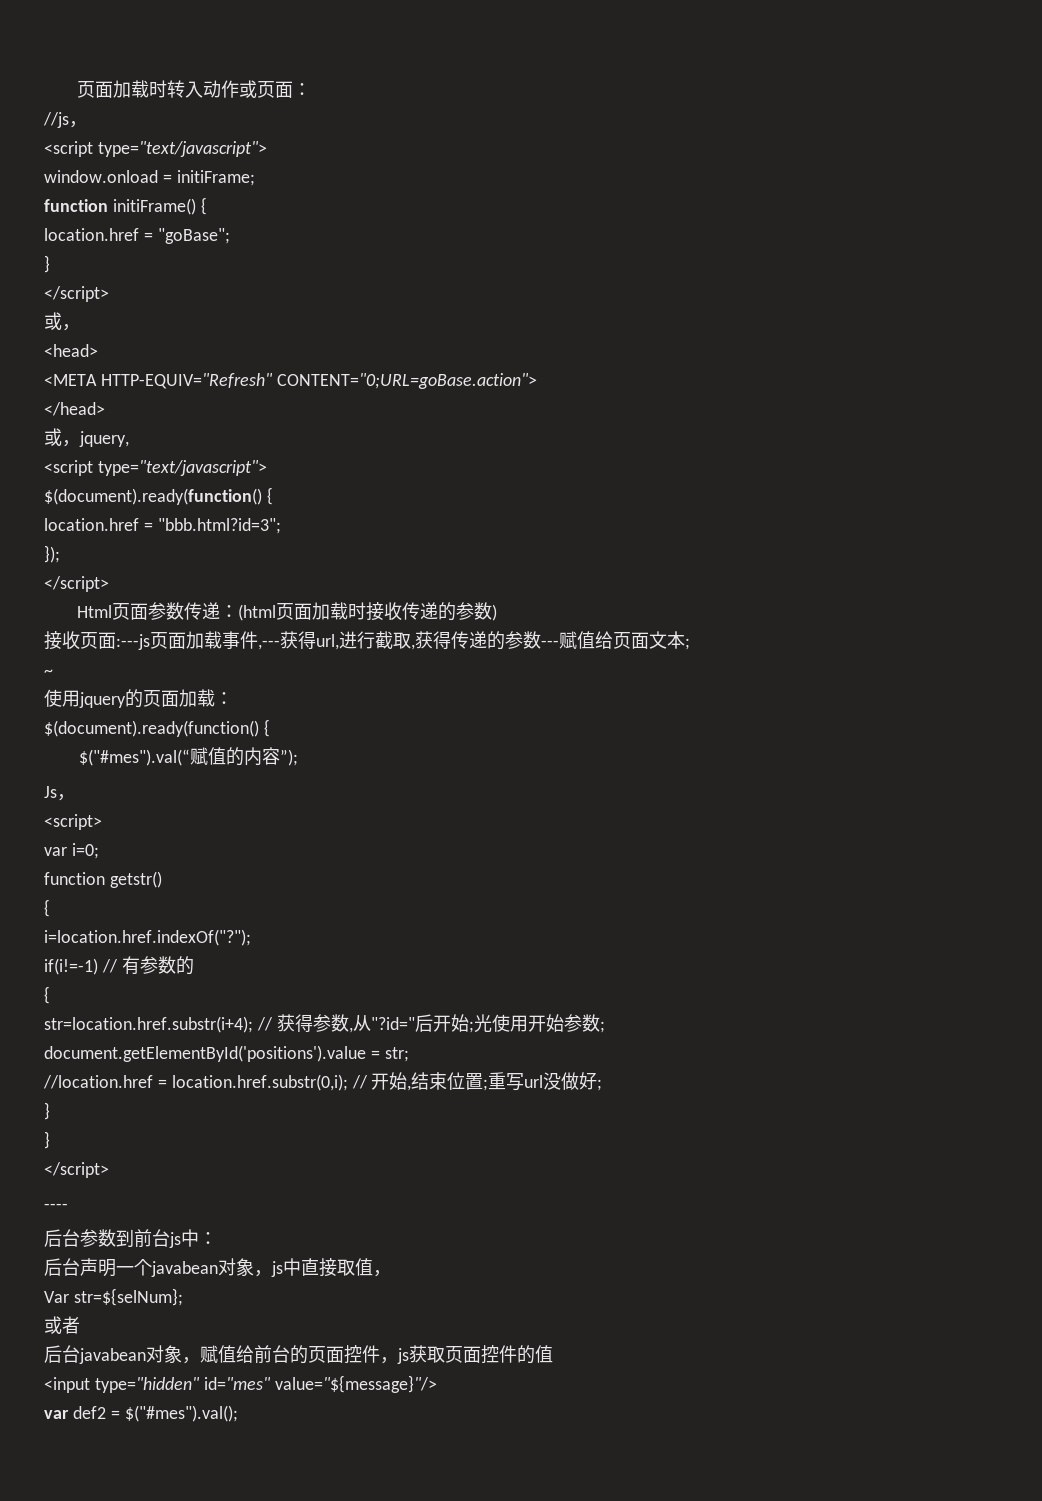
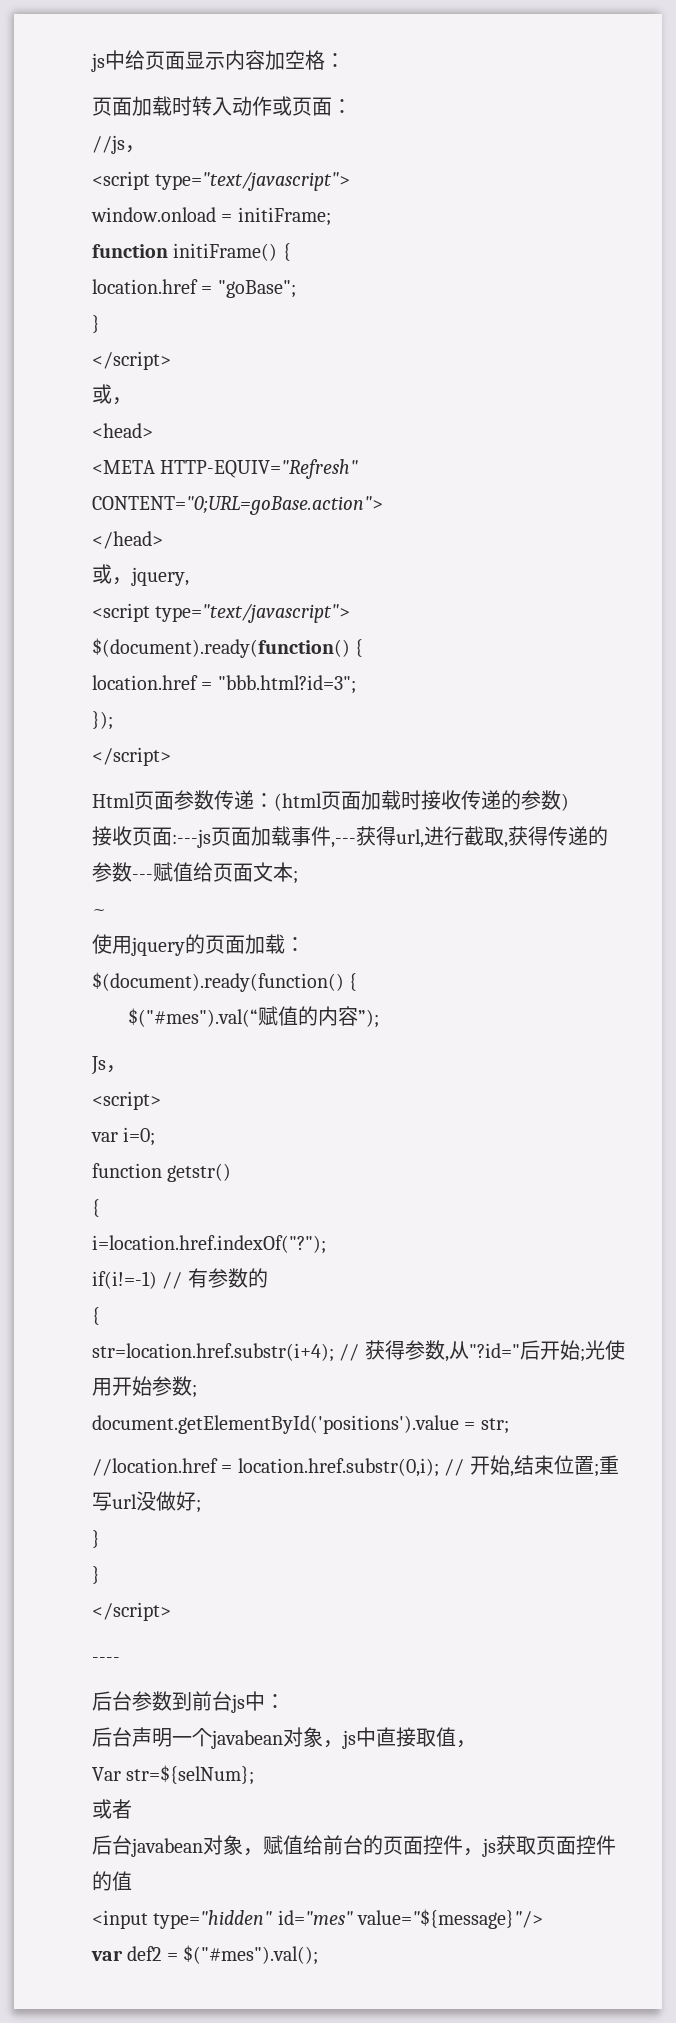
+ js中给页面显示内容加空格：

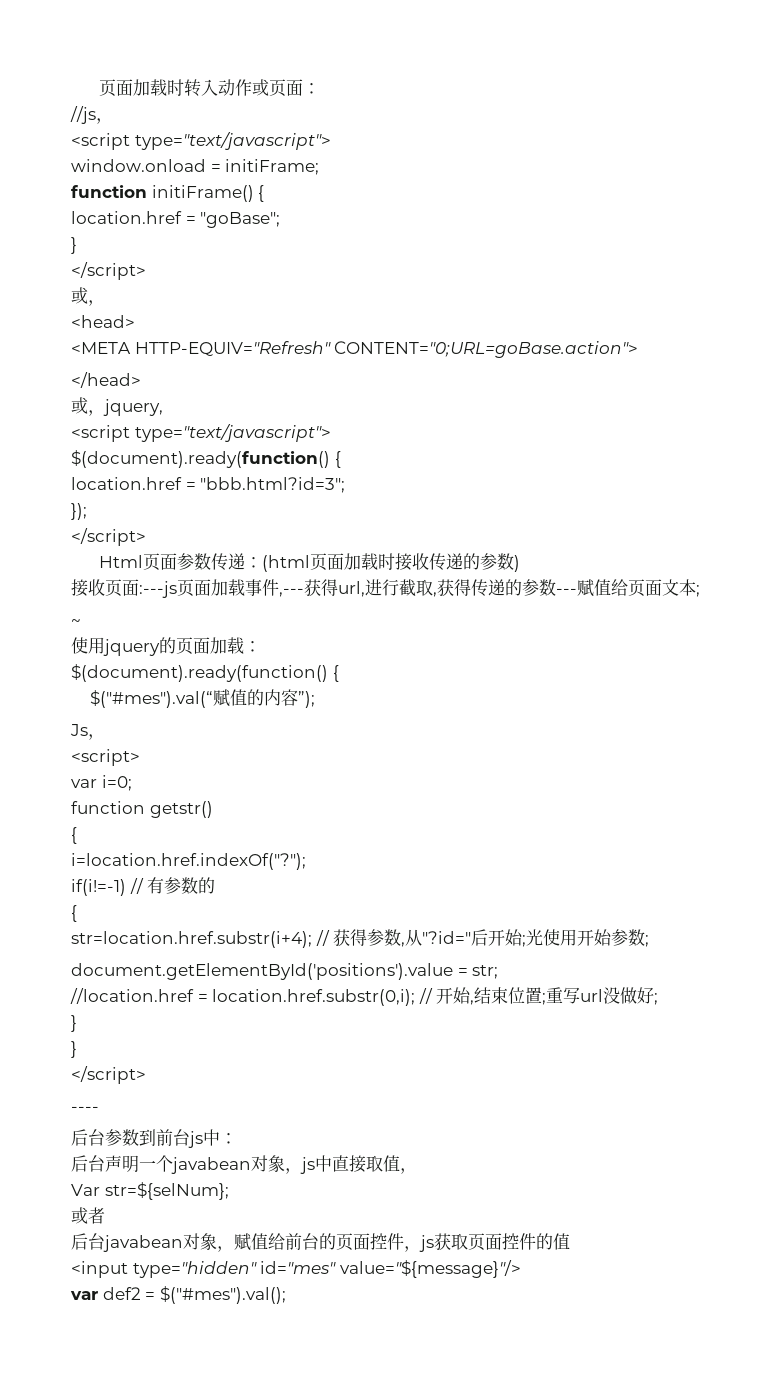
- js中给页面显示内容加空格：

